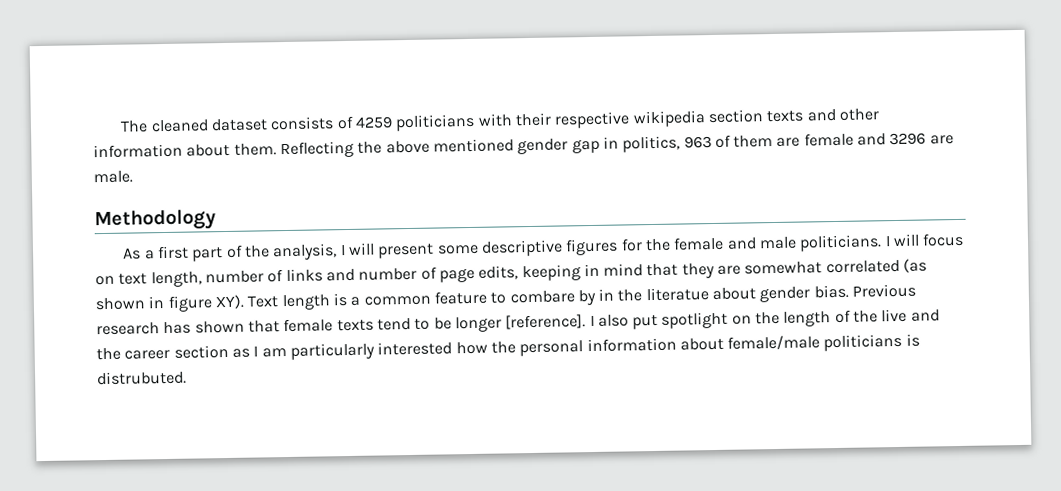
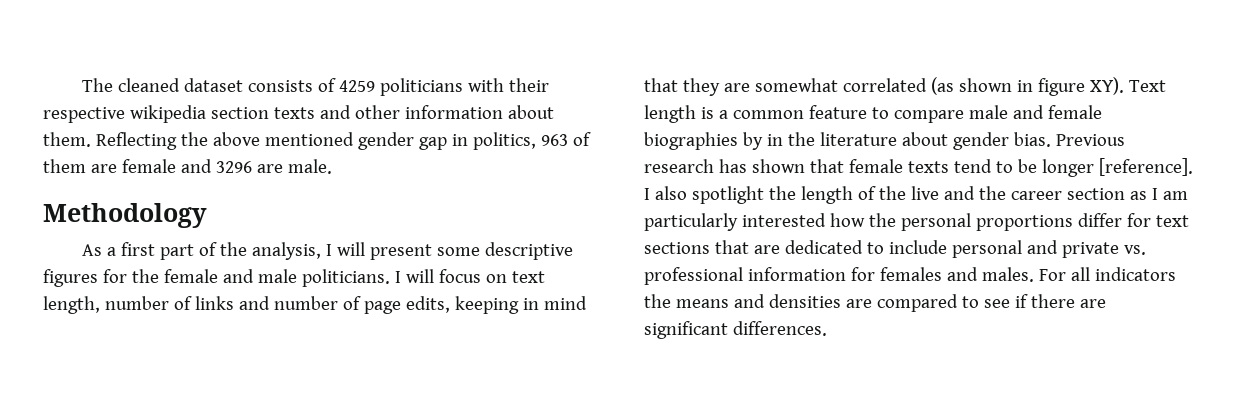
- I will focus on text length, number of links and number of page edits, keeping in mind that they are somewhat correlated (as shown in figure XY). Text length is a common feature to combare by in the literatue about gender bias.
+ I will focus on text length, number of links and number of page edits, keeping in mind that they are somewhat correlated (as shown in figure XY). Text length is a common feature to compare male and female biographies by in the literature about gender bias.
- I also put spotlight on the length of the live and the career section as I am particularly interested how the personal information about female/male politicians is distrubuted.
+ I also spotlight the length of the live and the career section as I am particularly interested how the personal proportions differ for text sections that are dedicated to include personal and private vs. professional information for females and males. For all indicators the means and densities are compared to see if there are significant differences.

